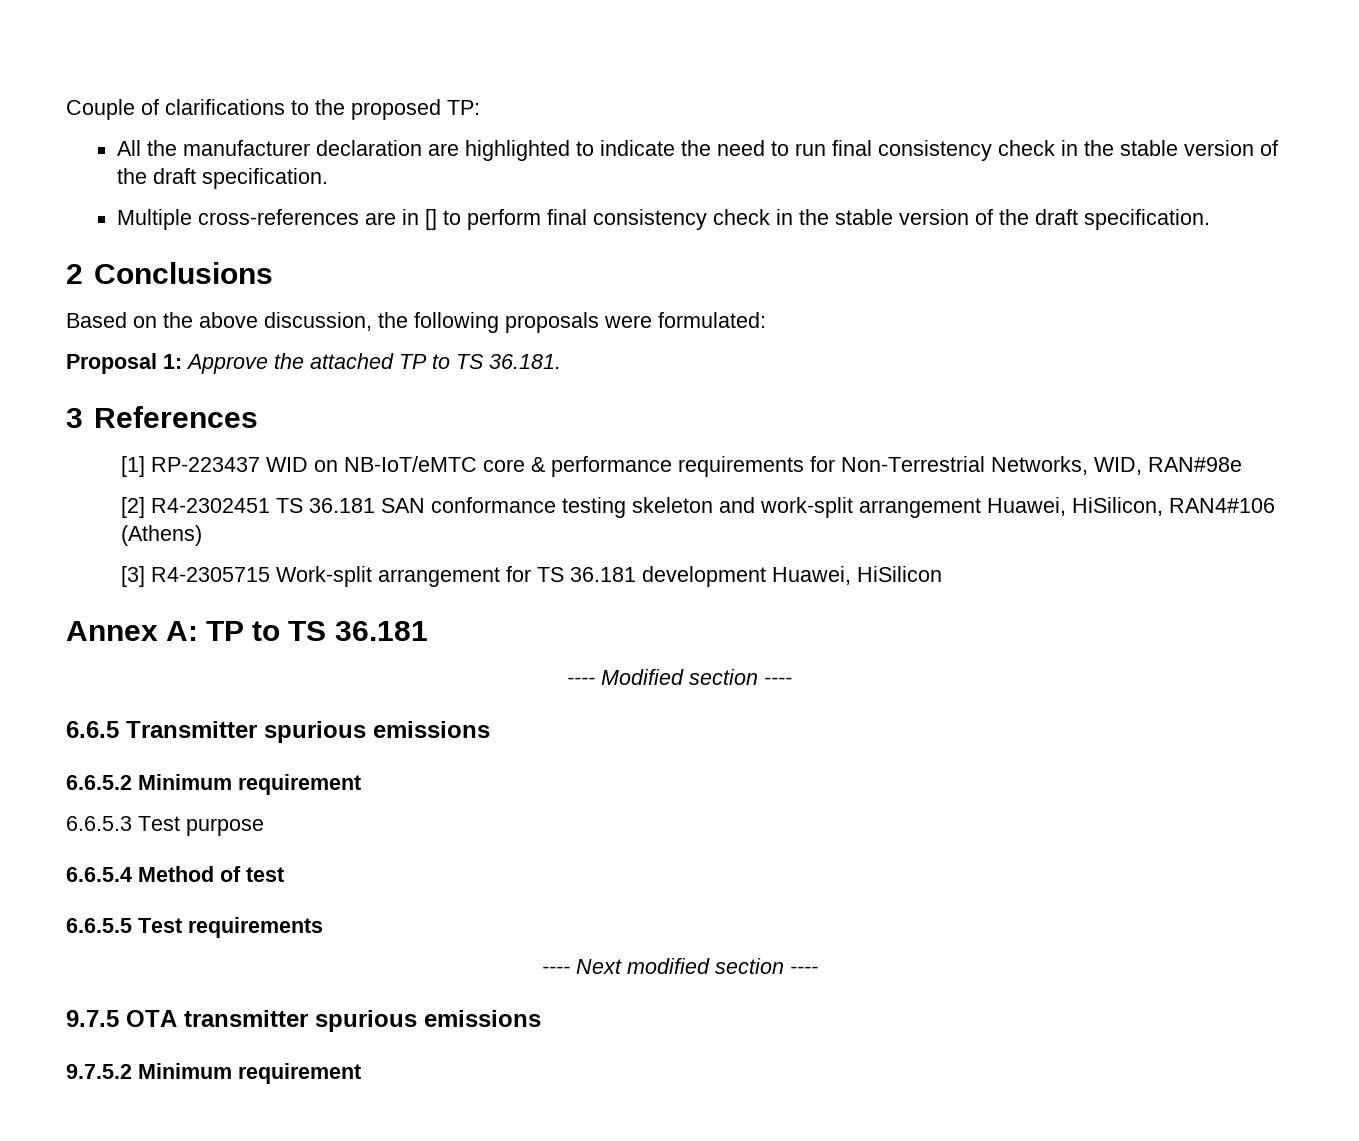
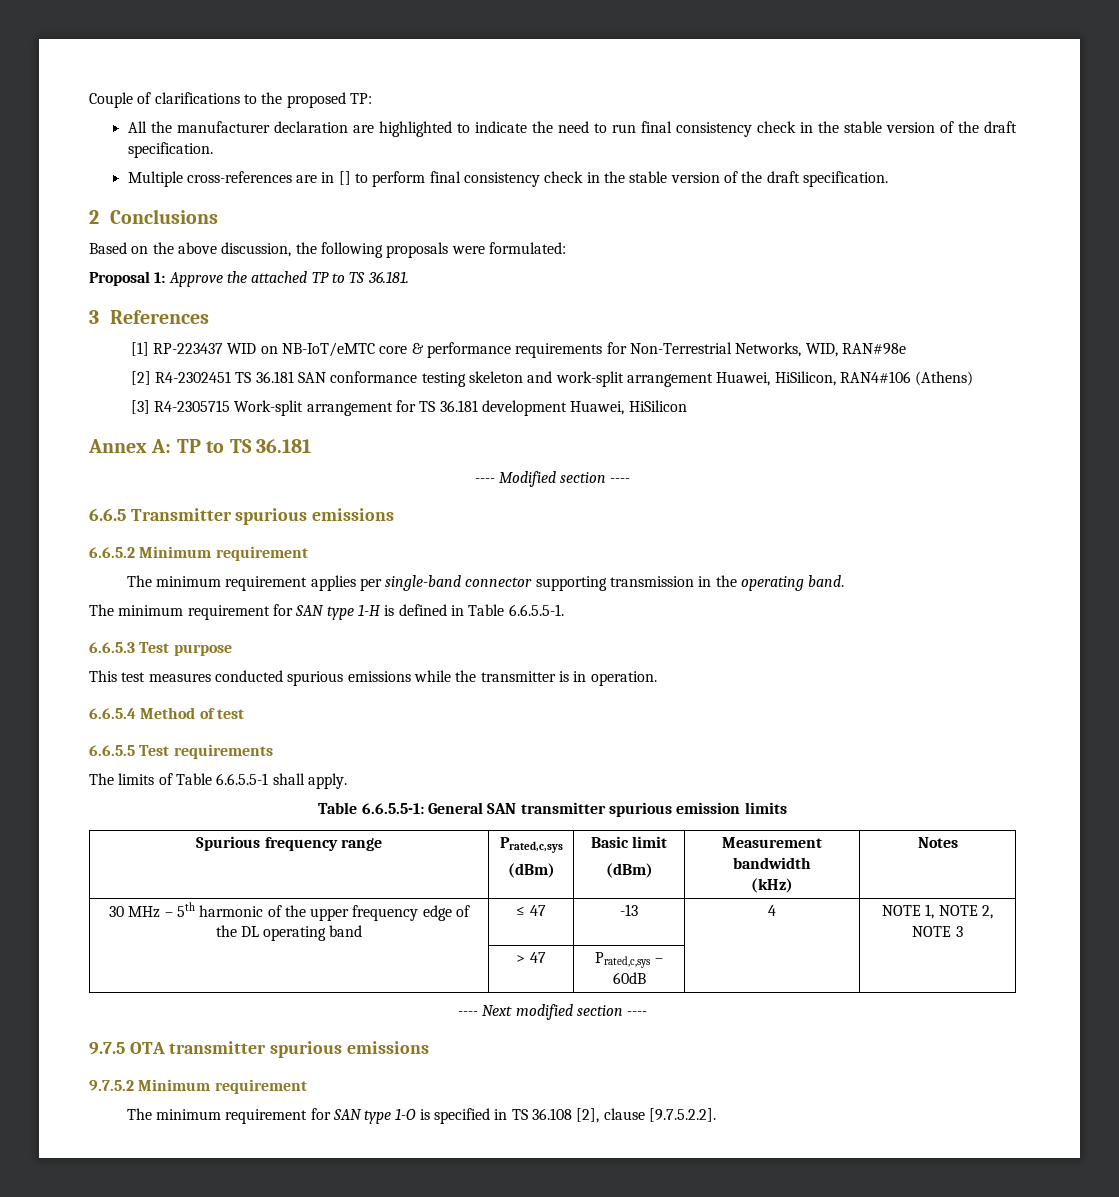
+ The minimum requirement applies per single-band connector supporting transmission in the operating band.
+ The minimum requirement for SAN type 1-H is defined in Table 6.6.5.5-1.
  6.6.5.3 Test purpose
+ This test measures conducted spurious emissions while the transmitter is in operation.
+ The limits of Table 6.6.5.5-1 shall apply.
+ Table 6.6.5.5-1: General SAN transmitter spurious emission limits
+ Spurious frequency range | Prated,c,sys
+ (dBm) | Basic limit
+ (dBm) | Measurement bandwidth
+ (kHz) | Notes
+ 30 MHz – 5th harmonic of the upper frequency edge of the DL operating band | ≤ 47 | -13 | 4 | NOTE 1, NOTE 2, NOTE 3
+ | > 47 | Prated,c,sys – 60dB | |
+ The minimum requirement for SAN type 1-O is specified in TS 36.108 [2], clause [9.7.5.2.2].

